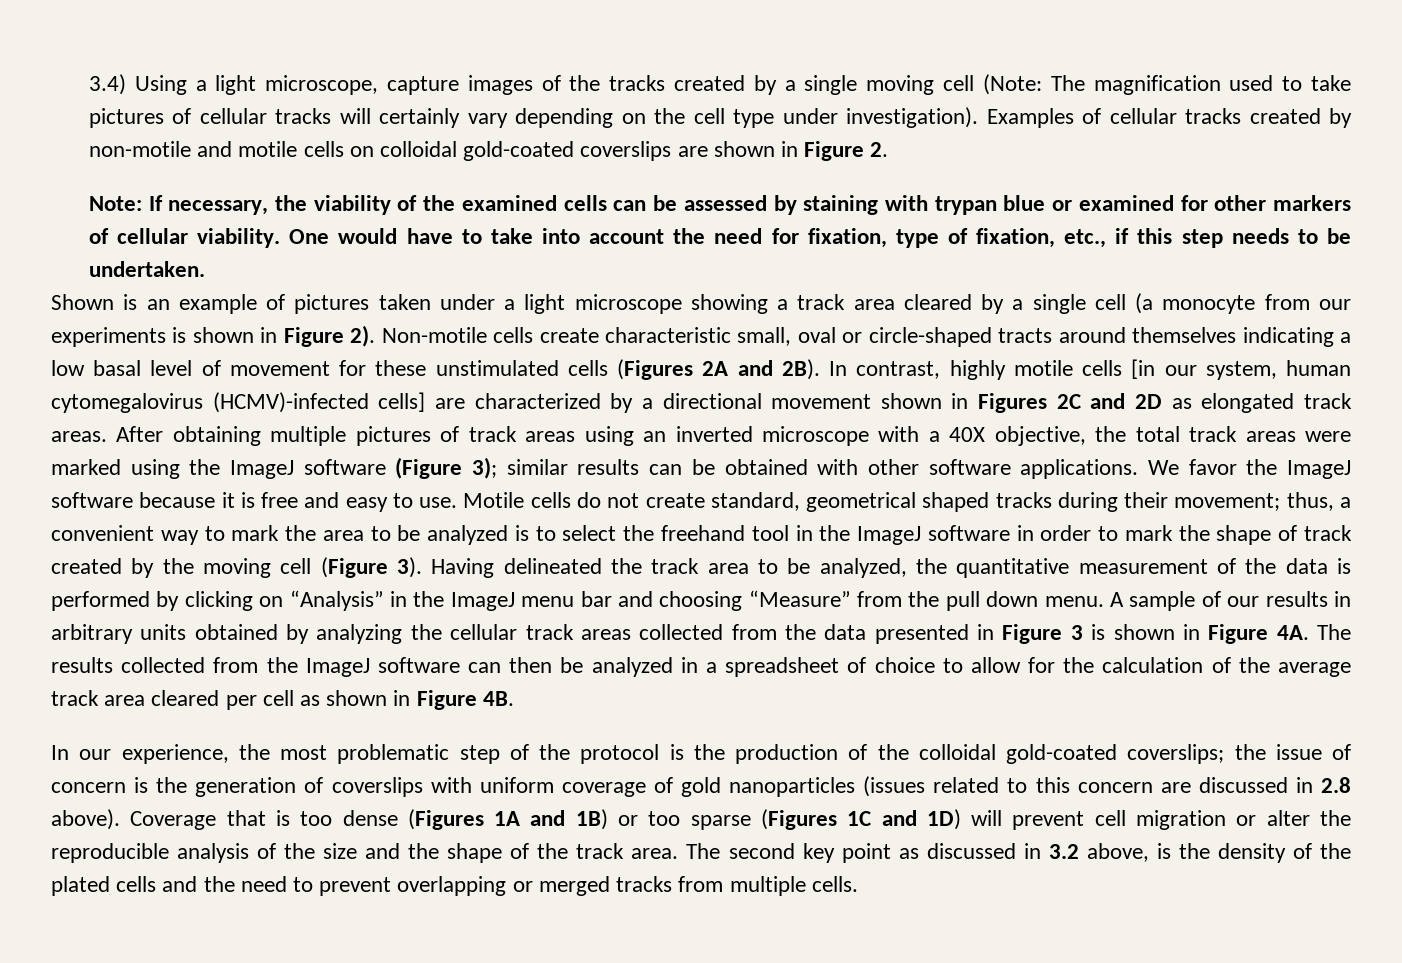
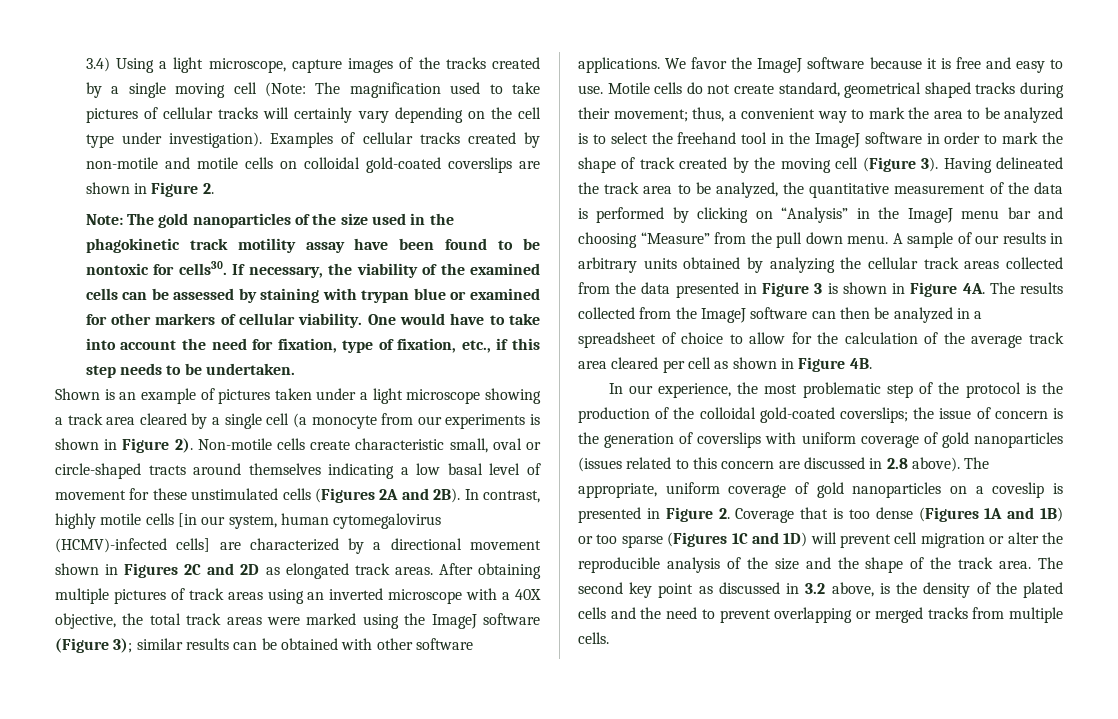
- Note: If necessary, the viability of the examined cells can be assessed by staining with trypan blue or examined for other markers of cellular viability.
+ Note: The gold nanoparticles of the size used in the phagokinetic track motility assay have been found to be nontoxic for cells30. If necessary, the viability of the examined cells can be assessed by staining with trypan blue or examined for other markers of cellular viability.
- Coverage that is too dense (Figures 1A and 1B) or too sparse (Figures 1C and 1D) will prevent cell migration or alter the reproducible analysis of the size and the shape of the track area.
+ The appropriate, uniform coverage of gold nanoparticles on a coveslip is presented in Figure 2. Coverage that is too dense (Figures 1A and 1B) or too sparse (Figures 1C and 1D) will prevent cell migration or alter the reproducible analysis of the size and the shape of the track area.

